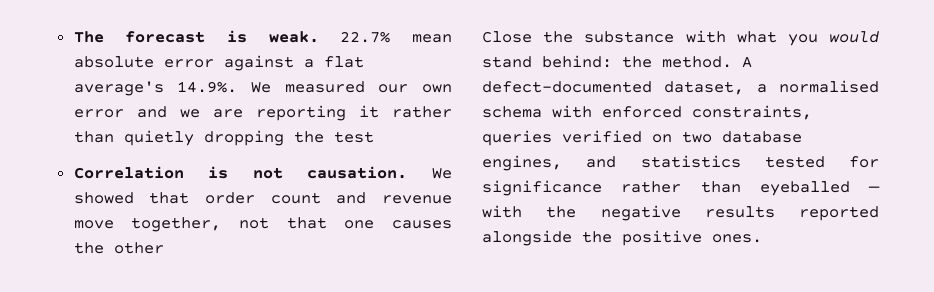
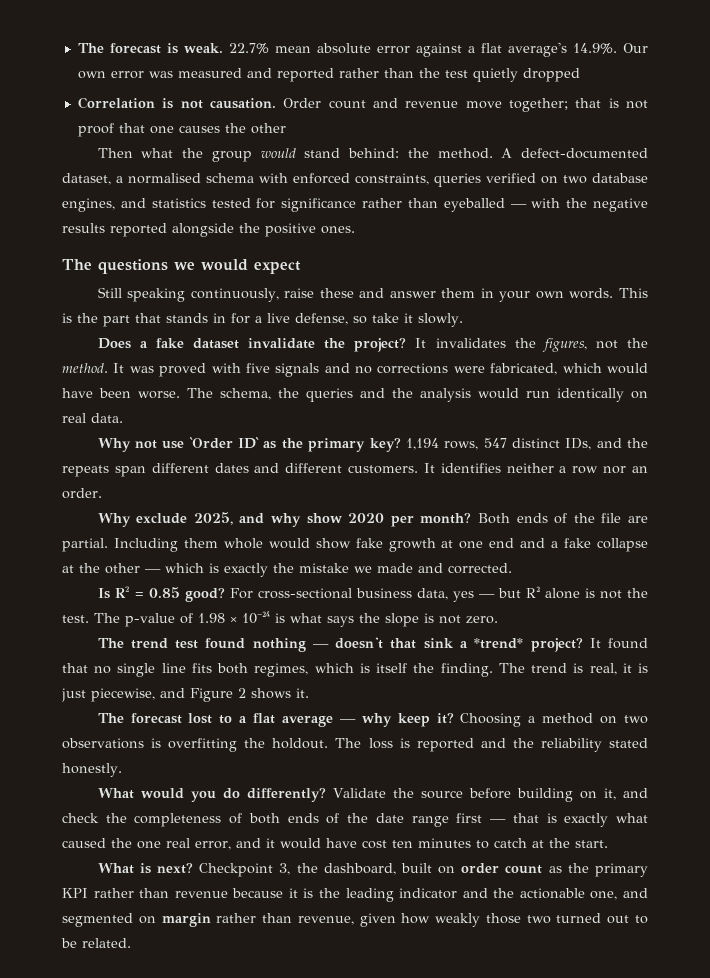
- 22.7% mean absolute error against a flat average's 14.9%. We measured our own error and we are reporting it rather than quietly dropping the test
+ 22.7% mean absolute error against a flat average's 14.9%. Our own error was measured and reported rather than the test quietly dropped
- We showed that order count and revenue move together, not that one causes the other
+ Order count and revenue move together; that is not proof that one causes the other
- Close the substance with what you would stand behind: the method.
+ Then what the group would stand behind: the method.
+ The questions we would expect
+ Still speaking continuously, raise these and answer them in your own words. This is the part that stands in for a live defense, so take it slowly.
+ Does a fake dataset invalidate the project? It invalidates the figures, not the method. It was proved with five signals and no corrections were fabricated, which would have been worse. The schema, the queries and the analysis would run identically on real data.
+ Why not use `Order ID` as the primary key? 1,194 rows, 547 distinct IDs, and the repeats span different dates and different customers. It identifies neither a row nor an order.
+ Why exclude 2025, and why show 2020 per month? Both ends of the file are partial. Including them whole would show fake growth at one end and a fake collapse at the other — which is exactly the mistake we made and corrected.
+ Is R² = 0.85 good? For cross-sectional business data, yes — but R² alone is not the test. The p-value of 1.98 × 10⁻²⁴ is what says the slope is not zero.
+ The trend test found nothing — doesn't that sink a *trend* project? It found that no single line fits both regimes, which is itself the finding. The trend is real, it is just piecewise, and Figure 2 shows it.
+ The forecast lost to a flat average — why keep it? Choosing a method on two observations is overfitting the holdout. The loss is reported and the reliability stated honestly.
+ What would you do differently? Validate the source before building on it, and check the completeness of both ends of the date range first — that is exactly what caused the one real error, and it would have cost ten minutes to catch at the start.
+ What is next? Checkpoint 3, the dashboard, built on order count as the primary KPI rather than revenue because it is the leading indicator and the actionable one, and segmented on margin rather than revenue, given how weakly those two turned out to be related.

